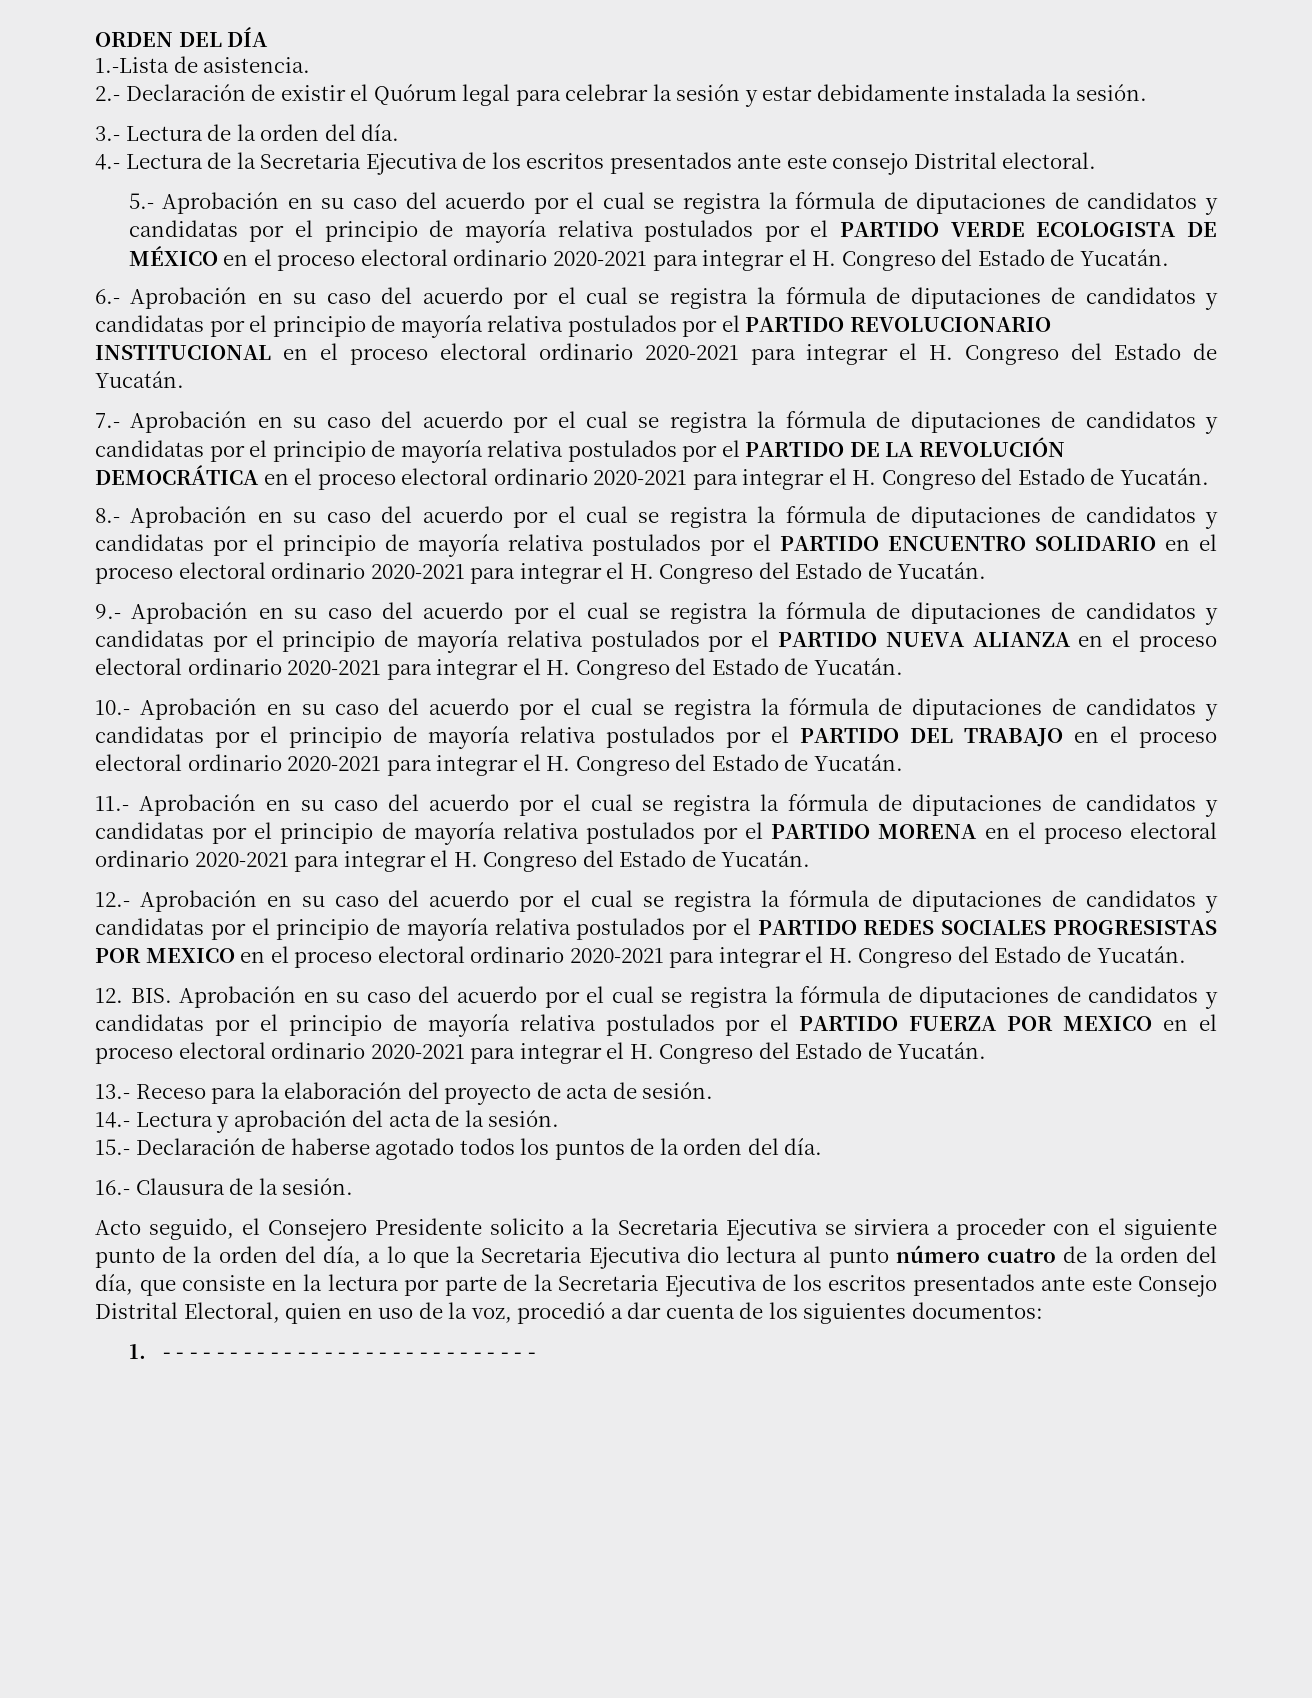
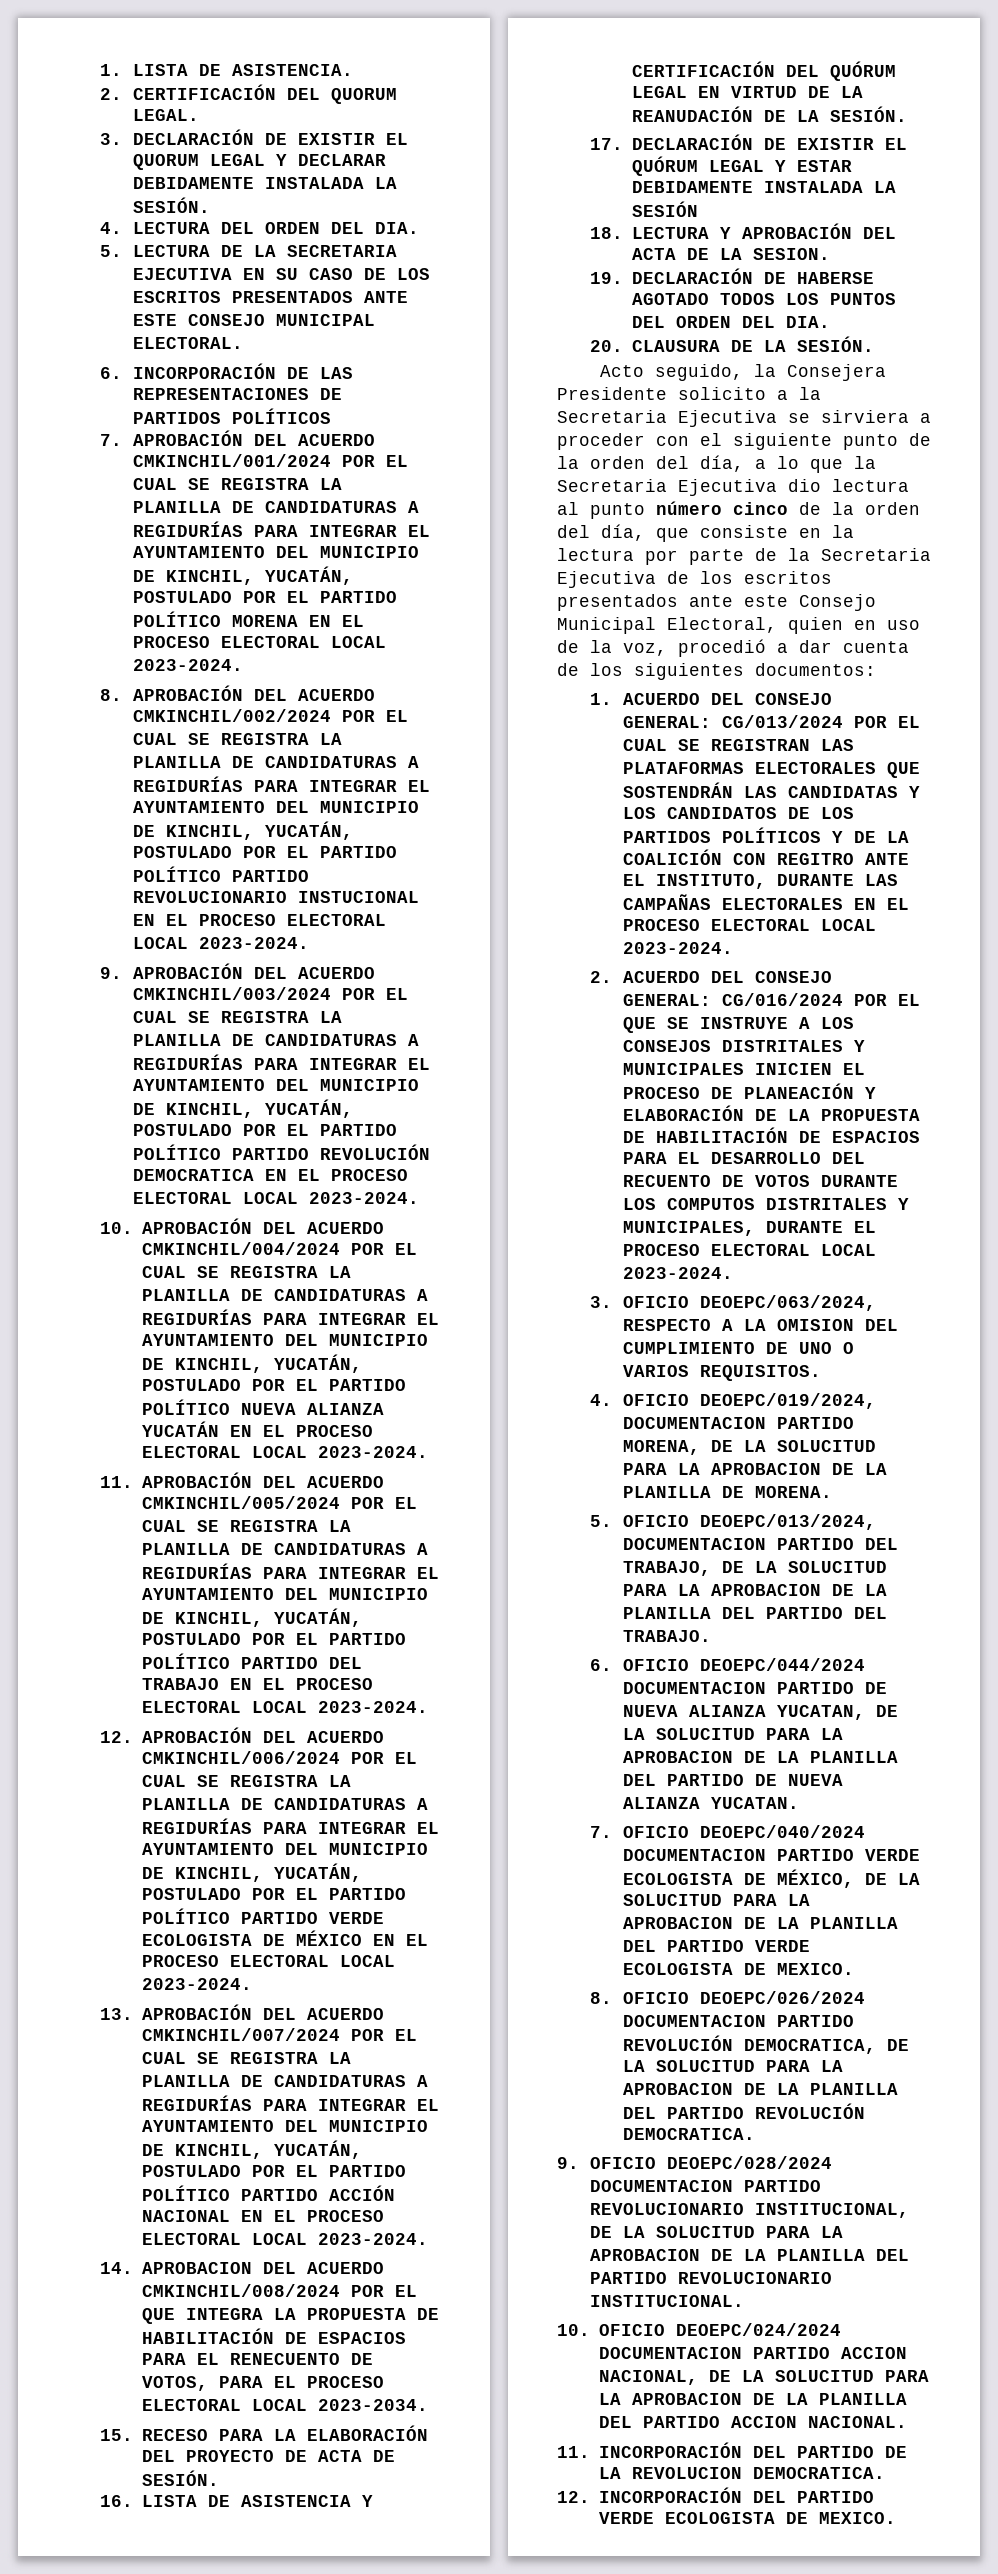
- ORDEN DEL DÍA
- 1.-Lista de asistencia.
- 2.- Declaración de existir el Quórum legal para celebrar la sesión y estar debidamente instalada la sesión.
- 3.- Lectura de la orden del día.
- 4.- Lectura de la Secretaria Ejecutiva de los escritos presentados ante este consejo Distrital electoral.
- 5.- Aprobación en su caso del acuerdo por el cual se registra la fórmula de diputaciones de candidatos y candidatas por el principio de mayoría relativa postulados por el PARTIDO VERDE ECOLOGISTA DE MÉXICO en el proceso electoral ordinario 2020-2021 para integrar el H. Congreso del Estado de Yucatán.
- 6.- Aprobación en su caso del acuerdo por el cual se registra la fórmula de diputaciones de candidatos y candidatas por el principio de mayoría relativa postulados por el PARTIDO REVOLUCIONARIO INSTITUCIONAL en el proceso electoral ordinario 2020-2021 para integrar el H. Congreso del Estado de Yucatán.
- 7.- Aprobación en su caso del acuerdo por el cual se registra la fórmula de diputaciones de candidatos y candidatas por el principio de mayoría relativa postulados por el PARTIDO DE LA REVOLUCIÓN DEMOCRÁTICA en el proceso electoral ordinario 2020-2021 para integrar el H. Congreso del Estado de Yucatán.
- 8.- Aprobación en su caso del acuerdo por el cual se registra la fórmula de diputaciones de candidatos y candidatas por el principio de mayoría relativa postulados por el PARTIDO ENCUENTRO SOLIDARIO en el proceso electoral ordinario 2020-2021 para integrar el H. Congreso del Estado de Yucatán.
- 9.- Aprobación en su caso del acuerdo por el cual se registra la fórmula de diputaciones de candidatos y candidatas por el principio de mayoría relativa postulados por el PARTIDO NUEVA ALIANZA en el proceso electoral ordinario 2020-2021 para integrar el H. Congreso del Estado de Yucatán.
- 10.- Aprobación en su caso del acuerdo por el cual se registra la fórmula de diputaciones de candidatos y candidatas por el principio de mayoría relativa postulados por el PARTIDO DEL TRABAJO en el proceso electoral ordinario 2020-2021 para integrar el H. Congreso del Estado de Yucatán.
- 11.- Aprobación en su caso del acuerdo por el cual se registra la fórmula de diputaciones de candidatos y candidatas por el principio de mayoría relativa postulados por el PARTIDO MORENA en el proceso electoral ordinario 2020-2021 para integrar el H. Congreso del Estado de Yucatán.
- 12.- Aprobación en su caso del acuerdo por el cual se registra la fórmula de diputaciones de candidatos y candidatas por el principio de mayoría relativa postulados por el PARTIDO REDES SOCIALES PROGRESISTAS POR MEXICO en el proceso electoral ordinario 2020-2021 para integrar el H. Congreso del Estado de Yucatán.
- 12. BIS. Aprobación en su caso del acuerdo por el cual se registra la fórmula de diputaciones de candidatos y candidatas por el principio de mayoría relativa postulados por el PARTIDO FUERZA POR MEXICO en el proceso electoral ordinario 2020-2021 para integrar el H. Congreso del Estado de Yucatán.
- 13.- Receso para la elaboración del proyecto de acta de sesión.
- 14.- Lectura y aprobación del acta de la sesión.
- 15.- Declaración de haberse agotado todos los puntos de la orden del día.
- 16.- Clausura de la sesión.
+ 1. LISTA DE ASISTENCIA.
+ 2. CERTIFICACIÓN DEL QUORUM LEGAL.
+ 3. DECLARACIÓN DE EXISTIR EL QUORUM LEGAL Y DECLARAR DEBIDAMENTE INSTALADA LA SESIÓN.
+ 4. LECTURA DEL ORDEN DEL DIA.
+ 5. LECTURA DE LA SECRETARIA EJECUTIVA EN SU CASO DE LOS ESCRITOS PRESENTADOS ANTE ESTE CONSEJO MUNICIPAL ELECTORAL.
+ 6. INCORPORACIÓN DE LAS REPRESENTACIONES DE PARTIDOS POLÍTICOS
+ 7. APROBACIÓN DEL ACUERDO CMKINCHIL/001/2024 POR EL CUAL SE REGISTRA LA PLANILLA DE CANDIDATURAS A REGIDURÍAS PARA INTEGRAR EL AYUNTAMIENTO DEL MUNICIPIO DE KINCHIL, YUCATÁN, POSTULADO POR EL PARTIDO POLÍTICO MORENA EN EL PROCESO ELECTORAL LOCAL 2023-2024.
+ 8. APROBACIÓN DEL ACUERDO CMKINCHIL/002/2024 POR EL CUAL SE REGISTRA LA PLANILLA DE CANDIDATURAS A REGIDURÍAS PARA INTEGRAR EL AYUNTAMIENTO DEL MUNICIPIO DE KINCHIL, YUCATÁN, POSTULADO POR EL PARTIDO POLÍTICO PARTIDO REVOLUCIONARIO INSTUCIONAL EN EL PROCESO ELECTORAL LOCAL 2023-2024.
+ 9. APROBACIÓN DEL ACUERDO CMKINCHIL/003/2024 POR EL CUAL SE REGISTRA LA PLANILLA DE CANDIDATURAS A REGIDURÍAS PARA INTEGRAR EL AYUNTAMIENTO DEL MUNICIPIO DE KINCHIL, YUCATÁN, POSTULADO POR EL PARTIDO POLÍTICO PARTIDO REVOLUCIÓN DEMOCRATICA EN EL PROCESO ELECTORAL LOCAL 2023-2024.
+ 10. APROBACIÓN DEL ACUERDO CMKINCHIL/004/2024 POR EL CUAL SE REGISTRA LA PLANILLA DE CANDIDATURAS A REGIDURÍAS PARA INTEGRAR EL AYUNTAMIENTO DEL MUNICIPIO DE KINCHIL, YUCATÁN, POSTULADO POR EL PARTIDO POLÍTICO NUEVA ALIANZA YUCATÁN EN EL PROCESO ELECTORAL LOCAL 2023-2024.
+ 11. APROBACIÓN DEL ACUERDO CMKINCHIL/005/2024 POR EL CUAL SE REGISTRA LA PLANILLA DE CANDIDATURAS A REGIDURÍAS PARA INTEGRAR EL AYUNTAMIENTO DEL MUNICIPIO DE KINCHIL, YUCATÁN, POSTULADO POR EL PARTIDO POLÍTICO PARTIDO DEL TRABAJO EN EL PROCESO ELECTORAL LOCAL 2023-2024.
+ 12. APROBACIÓN DEL ACUERDO CMKINCHIL/006/2024 POR EL CUAL SE REGISTRA LA PLANILLA DE CANDIDATURAS A REGIDURÍAS PARA INTEGRAR EL AYUNTAMIENTO DEL MUNICIPIO DE KINCHIL, YUCATÁN, POSTULADO POR EL PARTIDO POLÍTICO PARTIDO VERDE ECOLOGISTA DE MÉXICO EN EL PROCESO ELECTORAL LOCAL 2023-2024.
+ 13. APROBACIÓN DEL ACUERDO CMKINCHIL/007/2024 POR EL CUAL SE REGISTRA LA PLANILLA DE CANDIDATURAS A REGIDURÍAS PARA INTEGRAR EL AYUNTAMIENTO DEL MUNICIPIO DE KINCHIL, YUCATÁN, POSTULADO POR EL PARTIDO POLÍTICO PARTIDO ACCIÓN NACIONAL EN EL PROCESO ELECTORAL LOCAL 2023-2024.
+ 14. APROBACION DEL ACUERDO CMKINCHIL/008/2024 POR EL QUE INTEGRA LA PROPUESTA DE HABILITACIÓN DE ESPACIOS PARA EL RENECUENTO DE VOTOS, PARA EL PROCESO ELECTORAL LOCAL 2023-2034.
+ 15. RECESO PARA LA ELABORACIÓN DEL PROYECTO DE ACTA DE SESIÓN.
+ 16. LISTA DE ASISTENCIA Y CERTIFICACIÓN DEL QUÓRUM LEGAL EN VIRTUD DE LA REANUDACIÓN DE LA SESIÓN.
+ 17. DECLARACIÓN DE EXISTIR EL QUÓRUM LEGAL Y ESTAR DEBIDAMENTE INSTALADA LA SESIÓN
+ 18. LECTURA Y APROBACIÓN DEL ACTA DE LA SESION.
+ 19. DECLARACIÓN DE HABERSE AGOTADO TODOS LOS PUNTOS DEL ORDEN DEL DIA.
+ 20. CLAUSURA DE LA SESIÓN.
- Acto seguido, el Consejero Presidente solicito a la Secretaria Ejecutiva se sirviera a proceder con el siguiente punto de la orden del día, a lo que la Secretaria Ejecutiva dio lectura al punto número cuatro de la orden del día, que consiste en la lectura por parte de la Secretaria Ejecutiva de los escritos presentados ante este Consejo Distrital Electoral, quien en uso de la voz, procedió a dar cuenta de los siguientes documentos:
+ Acto seguido, la Consejera Presidente solicito a la Secretaria Ejecutiva se sirviera a proceder con el siguiente punto de la orden del día, a lo que la Secretaria Ejecutiva dio lectura al punto número cinco de la orden del día, que consiste en la lectura por parte de la Secretaria Ejecutiva de los escritos presentados ante este Consejo Municipal Electoral, quien en uso de la voz, procedió a dar cuenta de los siguientes documentos:
- 1. - - - - - - - - - - - - - - - - - - - - - - - - - - - -
+ 1. ACUERDO DEL CONSEJO GENERAL: CG/013/2024 POR EL CUAL SE REGISTRAN LAS PLATAFORMAS ELECTORALES QUE SOSTENDRÁN LAS CANDIDATAS Y LOS CANDIDATOS DE LOS PARTIDOS POLÍTICOS Y DE LA COALICIÓN CON REGITRO ANTE EL INSTITUTO, DURANTE LAS CAMPAÑAS ELECTORALES EN EL PROCESO ELECTORAL LOCAL 2023-2024.
+ 2. ACUERDO DEL CONSEJO GENERAL: CG/016/2024 POR EL QUE SE INSTRUYE A LOS CONSEJOS DISTRITALES Y MUNICIPALES INICIEN EL PROCESO DE PLANEACIÓN Y ELABORACIÓN DE LA PROPUESTA DE HABILITACIÓN DE ESPACIOS PARA EL DESARROLLO DEL RECUENTO DE VOTOS DURANTE LOS COMPUTOS DISTRITALES Y MUNICIPALES, DURANTE EL PROCESO ELECTORAL LOCAL 2023-2024.
+ 3. OFICIO DEOEPC/063/2024, RESPECTO A LA OMISION DEL CUMPLIMIENTO DE UNO O VARIOS REQUISITOS.
+ 4. OFICIO DEOEPC/019/2024, DOCUMENTACION PARTIDO MORENA, DE LA SOLUCITUD PARA LA APROBACION DE LA PLANILLA DE MORENA.
+ 5. OFICIO DEOEPC/013/2024, DOCUMENTACION PARTIDO DEL TRABAJO, DE LA SOLUCITUD PARA LA APROBACION DE LA PLANILLA DEL PARTIDO DEL TRABAJO.
+ 6. OFICIO DEOEPC/044/2024 DOCUMENTACION PARTIDO DE NUEVA ALIANZA YUCATAN, DE LA SOLUCITUD PARA LA APROBACION DE LA PLANILLA DEL PARTIDO DE NUEVA ALIANZA YUCATAN.
+ 7. OFICIO DEOEPC/040/2024 DOCUMENTACION PARTIDO VERDE ECOLOGISTA DE MÉXICO, DE LA SOLUCITUD PARA LA APROBACION DE LA PLANILLA DEL PARTIDO VERDE ECOLOGISTA DE MEXICO.
+ 8. OFICIO DEOEPC/026/2024 DOCUMENTACION PARTIDO REVOLUCIÓN DEMOCRATICA, DE LA SOLUCITUD PARA LA APROBACION DE LA PLANILLA DEL PARTIDO REVOLUCIÓN DEMOCRATICA.
+ 9. OFICIO DEOEPC/028/2024 DOCUMENTACION PARTIDO REVOLUCIONARIO INSTITUCIONAL, DE LA SOLUCITUD PARA LA APROBACION DE LA PLANILLA DEL PARTIDO REVOLUCIONARIO INSTITUCIONAL.
+ 10. OFICIO DEOEPC/024/2024 DOCUMENTACION PARTIDO ACCION NACIONAL, DE LA SOLUCITUD PARA LA APROBACION DE LA PLANILLA DEL PARTIDO ACCION NACIONAL.
+ 11. INCORPORACIÓN DEL PARTIDO DE LA REVOLUCION DEMOCRATICA.
+ 12. INCORPORACIÓN DEL PARTIDO VERDE ECOLOGISTA DE MEXICO.

